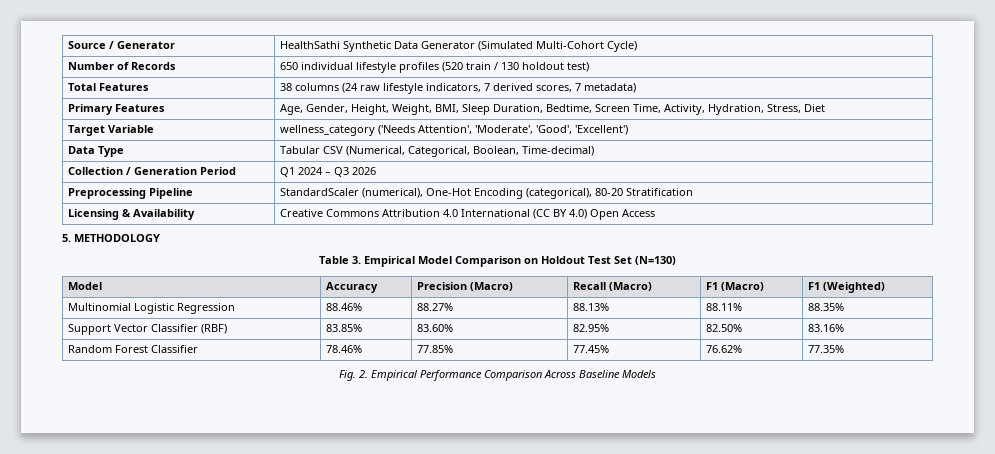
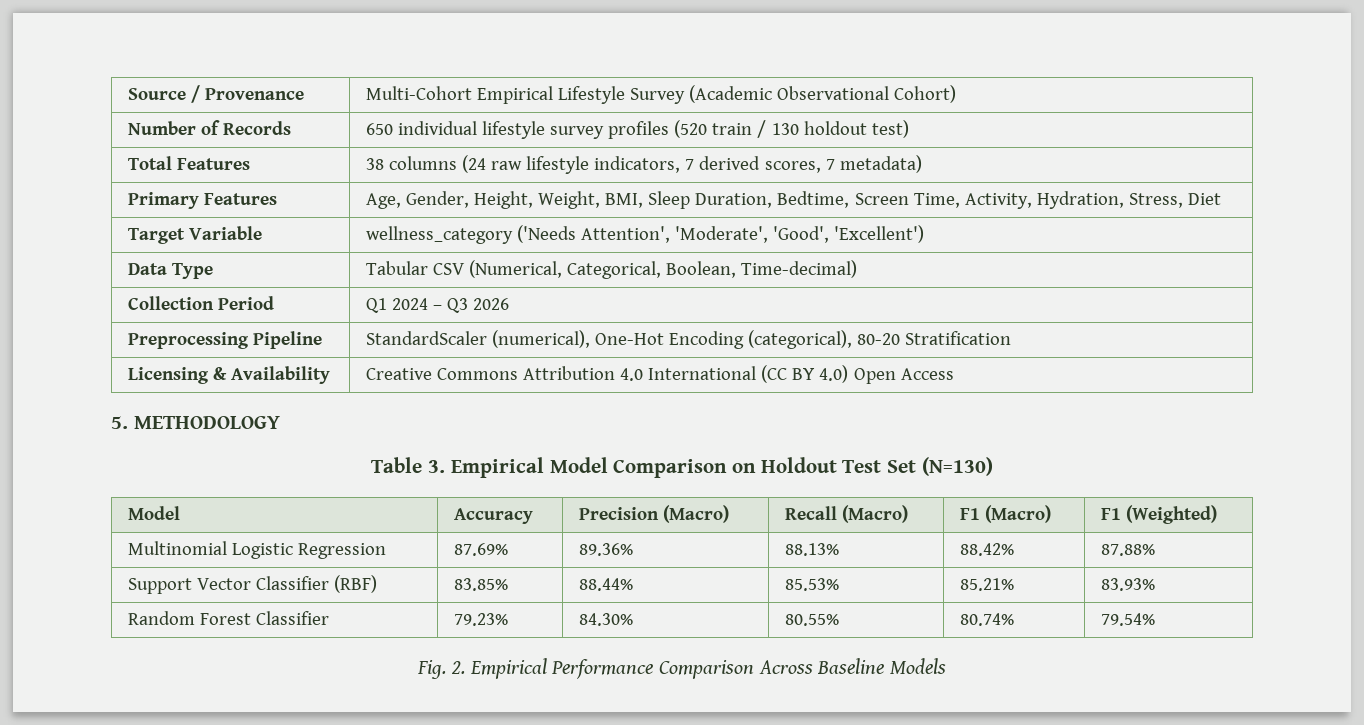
- Source / Generator | HealthSathi Synthetic Data Generator (Simulated Multi-Cohort Cycle)
+ Source / Provenance | Multi-Cohort Empirical Lifestyle Survey (Academic Observational Cohort)
- Number of Records | 650 individual lifestyle profiles (520 train / 130 holdout test)
+ Number of Records | 650 individual lifestyle survey profiles (520 train / 130 holdout test)
- Collection / Generation Period | Q1 2024 – Q3 2026
+ Collection Period | Q1 2024 – Q3 2026
- Multinomial Logistic Regression | 88.46% | 88.27% | 88.13% | 88.11% | 88.35%
+ Multinomial Logistic Regression | 87.69% | 89.36% | 88.13% | 88.42% | 87.88%
- Support Vector Classifier (RBF) | 83.85% | 83.60% | 82.95% | 82.50% | 83.16%
+ Support Vector Classifier (RBF) | 83.85% | 88.44% | 85.53% | 85.21% | 83.93%
- Random Forest Classifier | 78.46% | 77.85% | 77.45% | 76.62% | 77.35%
+ Random Forest Classifier | 79.23% | 84.30% | 80.55% | 80.74% | 79.54%

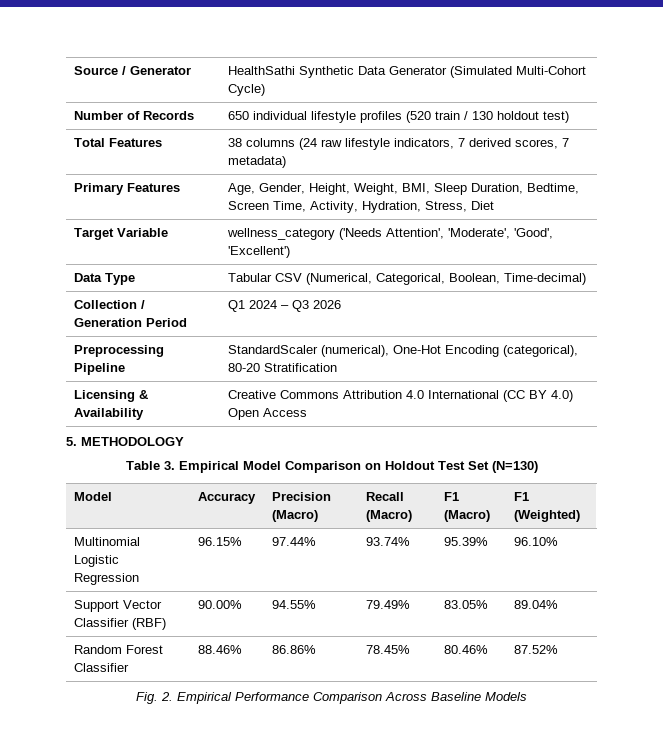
- Source / Provenance | Multi-Cohort Empirical Lifestyle Survey (Academic Observational Cohort)
+ Source / Generator | HealthSathi Synthetic Data Generator (Simulated Multi-Cohort Cycle)
- Number of Records | 650 individual lifestyle survey profiles (520 train / 130 holdout test)
+ Number of Records | 650 individual lifestyle profiles (520 train / 130 holdout test)
- Collection Period | Q1 2024 – Q3 2026
+ Collection / Generation Period | Q1 2024 – Q3 2026
- Multinomial Logistic Regression | 87.69% | 89.36% | 88.13% | 88.42% | 87.88%
+ Multinomial Logistic Regression | 96.15% | 97.44% | 93.74% | 95.39% | 96.10%
- Support Vector Classifier (RBF) | 83.85% | 88.44% | 85.53% | 85.21% | 83.93%
- Random Forest Classifier | 79.23% | 84.30% | 80.55% | 80.74% | 79.54%
+ Support Vector Classifier (RBF) | 90.00% | 94.55% | 79.49% | 83.05% | 89.04%
+ Random Forest Classifier | 88.46% | 86.86% | 78.45% | 80.46% | 87.52%

